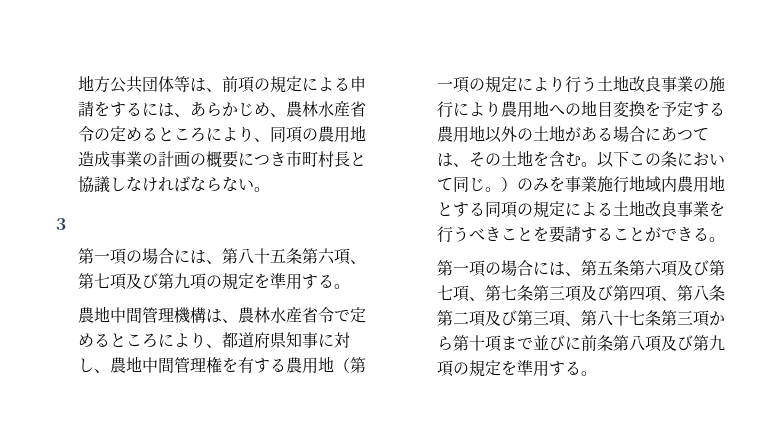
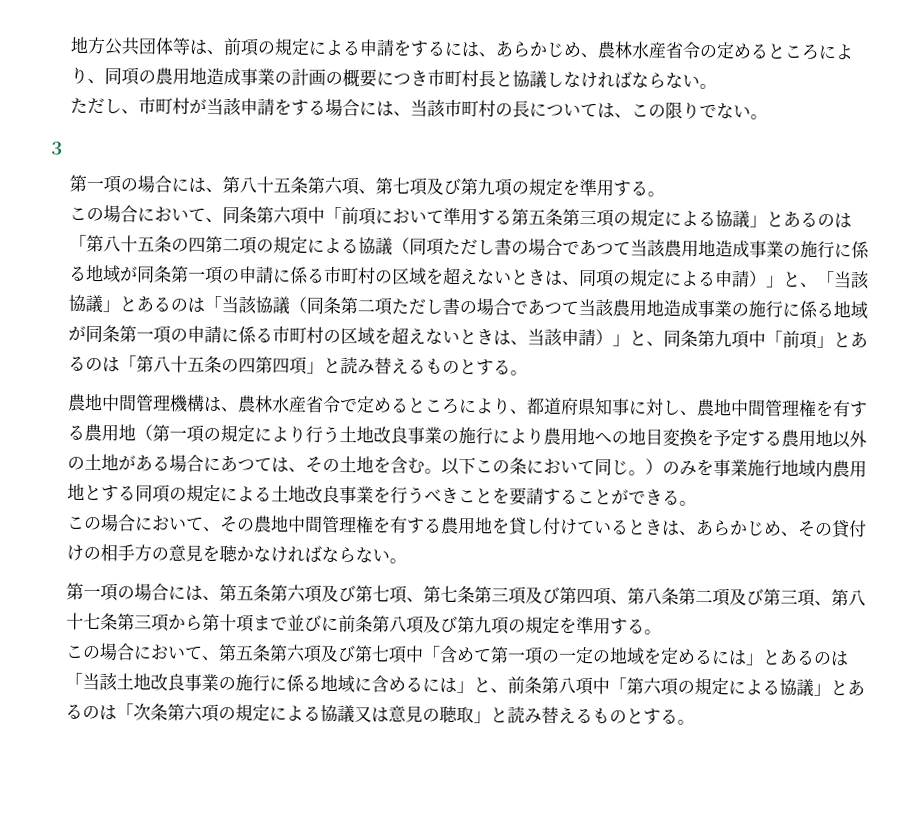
+ ただし、市町村が当該申請をする場合には、当該市町村の長については、この限りでない。
+ この場合において、同条第六項中「前項において準用する第五条第三項の規定による協議」とあるのは「第八十五条の四第二項の規定による協議（同項ただし書の場合であつて当該農用地造成事業の施行に係る地域が同条第一項の申請に係る市町村の区域を超えないときは、同項の規定による申請）」と、「当該協議」とあるのは「当該協議（同条第二項ただし書の場合であつて当該農用地造成事業の施行に係る地域が同条第一項の申請に係る市町村の区域を超えないときは、当該申請）」と、同条第九項中「前項」とあるのは「第八十五条の四第四項」と読み替えるものとする。
+ この場合において、その農地中間管理権を有する農用地を貸し付けているときは、あらかじめ、その貸付けの相手方の意見を聴かなければならない。
+ この場合において、第五条第六項及び第七項中「含めて第一項の一定の地域を定めるには」とあるのは「当該土地改良事業の施行に係る地域に含めるには」と、前条第八項中「第六項の規定による協議」とあるのは「次条第六項の規定による協議又は意見の聴取」と読み替えるものとする。

